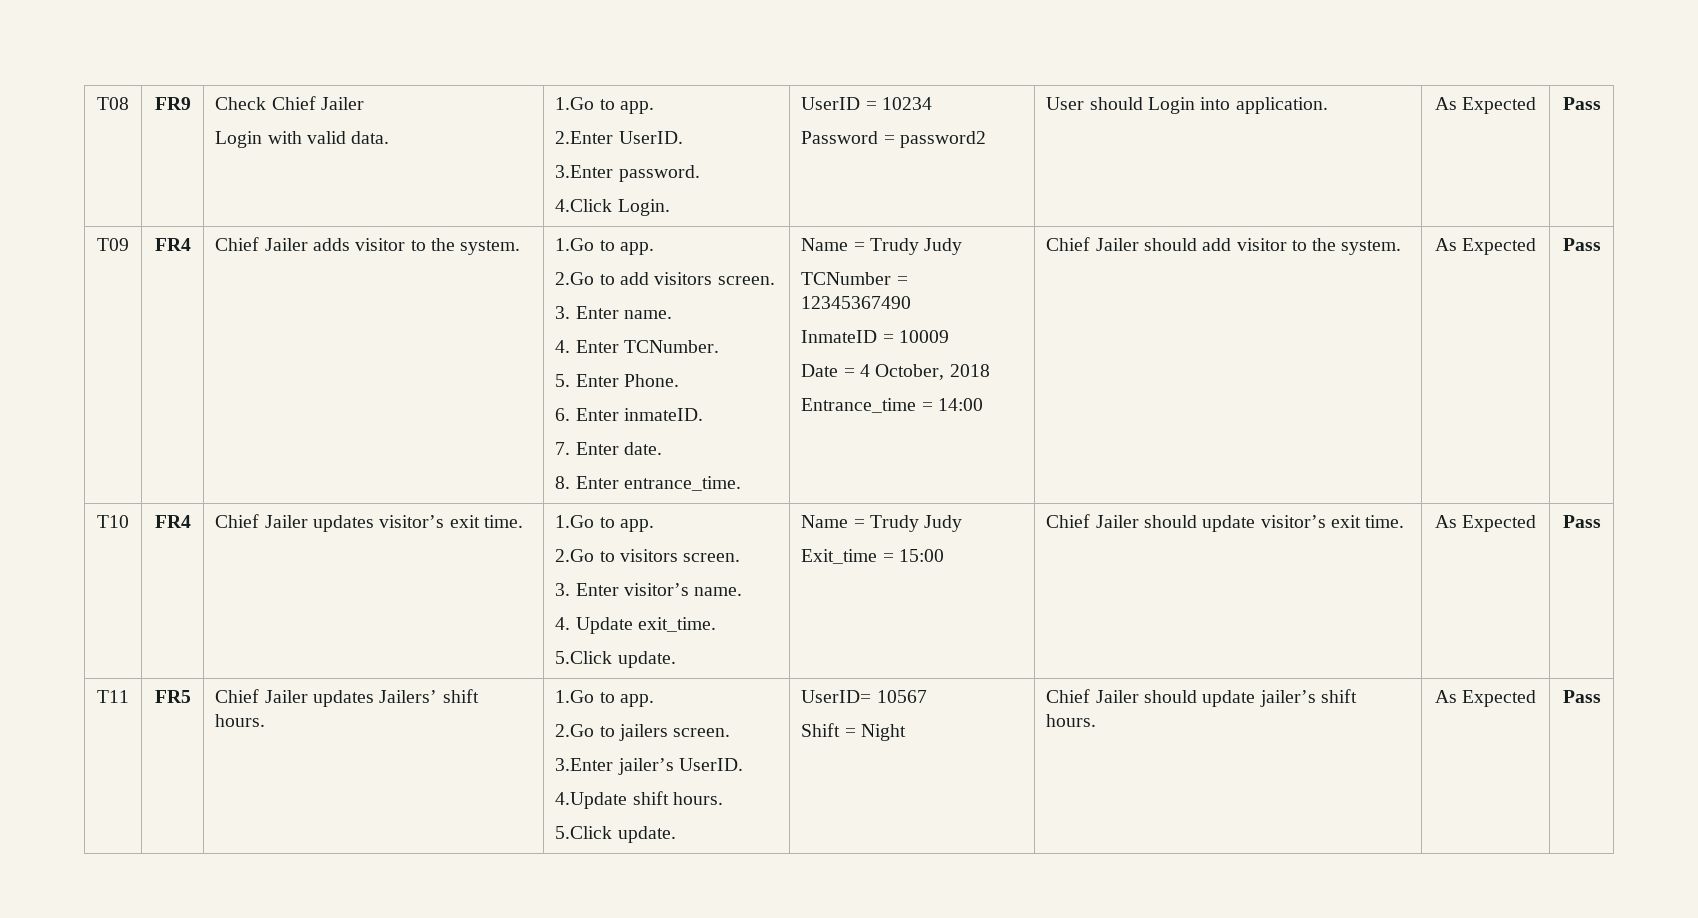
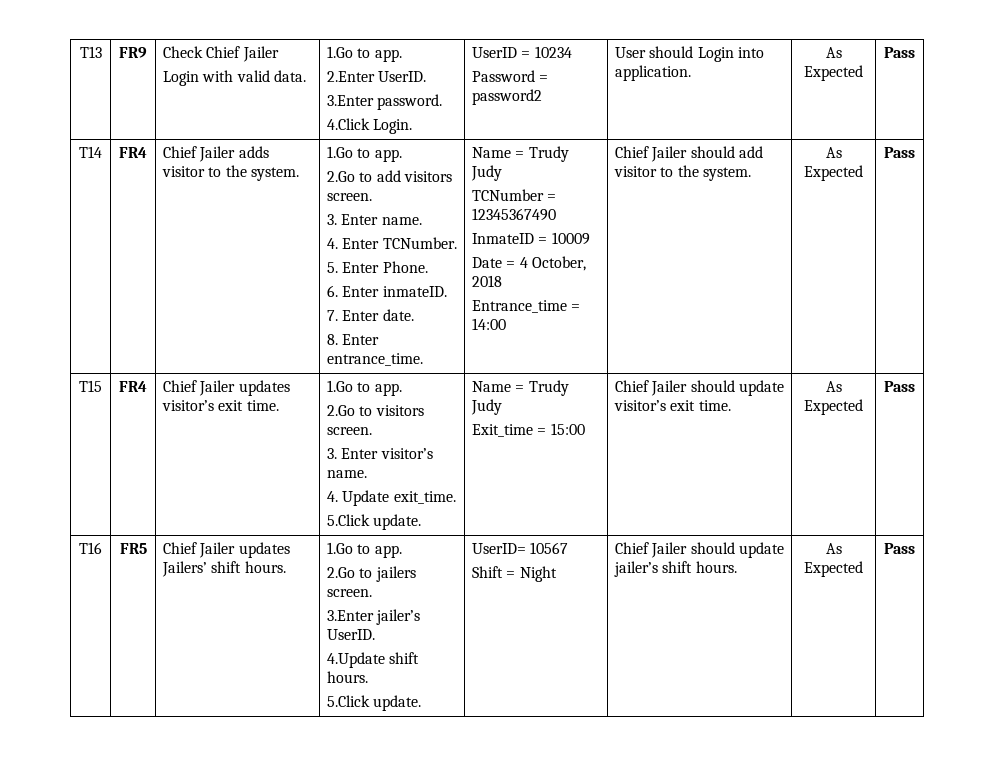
- T08 | FR9 | Check Chief Jailer
+ T13 | FR9 | Check Chief Jailer
- T09
+ T14
- T10
+ T15
- T11 | FR5 | Chief Jailer updates Jailers’ shift hours. | 1.Go to app.
+ T16 | FR5 | Chief Jailer updates Jailers’ shift hours. | 1.Go to app.

